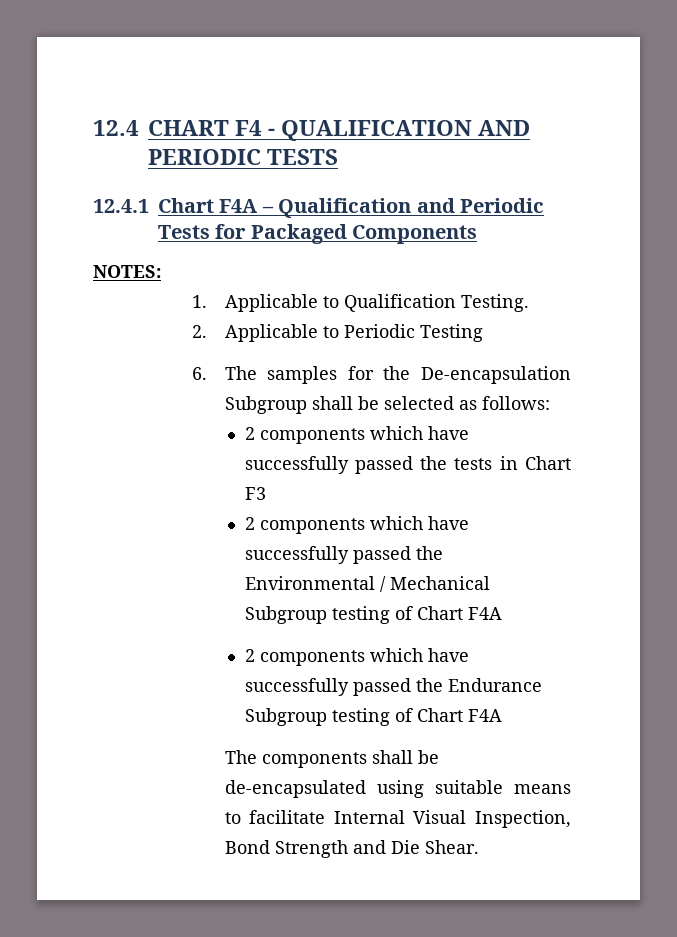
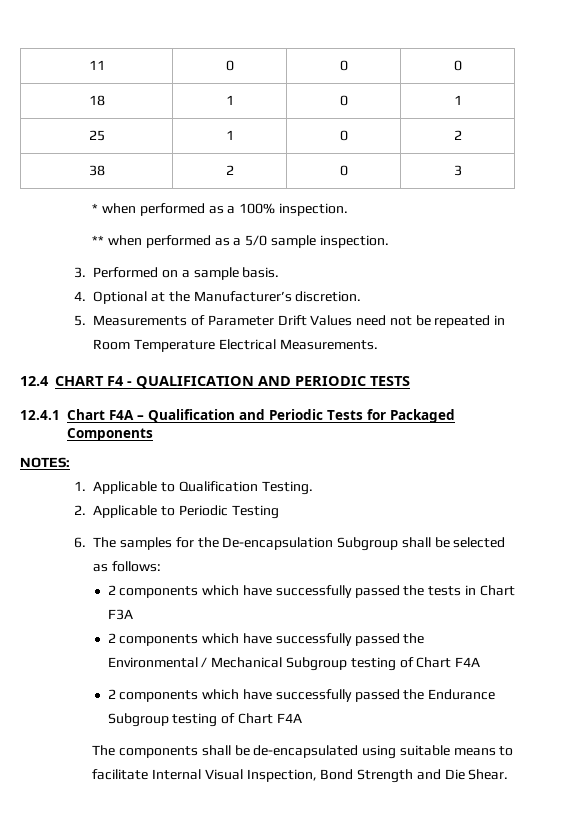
+ 11 | 0 | 0 | 0
+ 18 | 1 | 0 | 1
+ 25 | 1 | 0 | 2
+ 38 | 2 | 0 | 3
+ * when performed as a 100% inspection.
+ ** when performed as a 5/0 sample inspection.
+ 3. Performed on a sample basis.
+ 4. Optional at the Manufacturer’s discretion.
+ 5. Measurements of Parameter Drift Values need not be repeated in Room Temperature Electrical Measurements.
- 2 components which have successfully passed the tests in Chart F3
+ 2 components which have successfully passed the tests in Chart F3A

